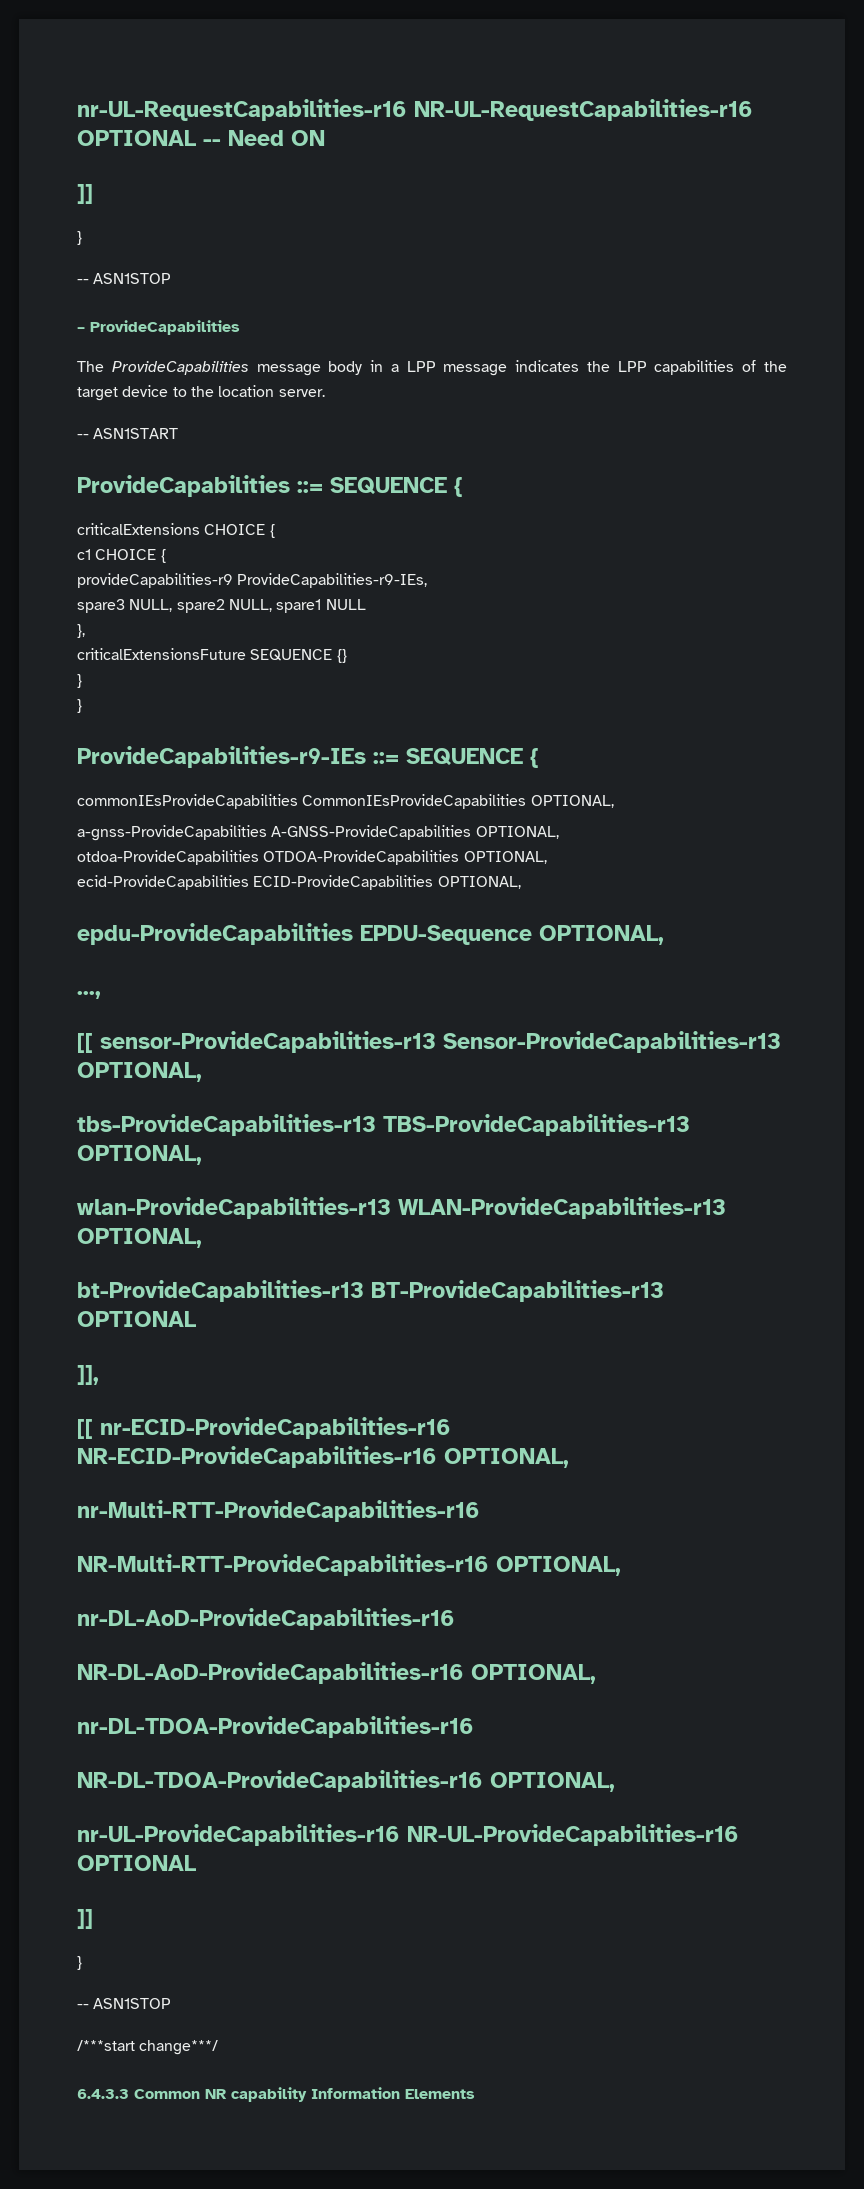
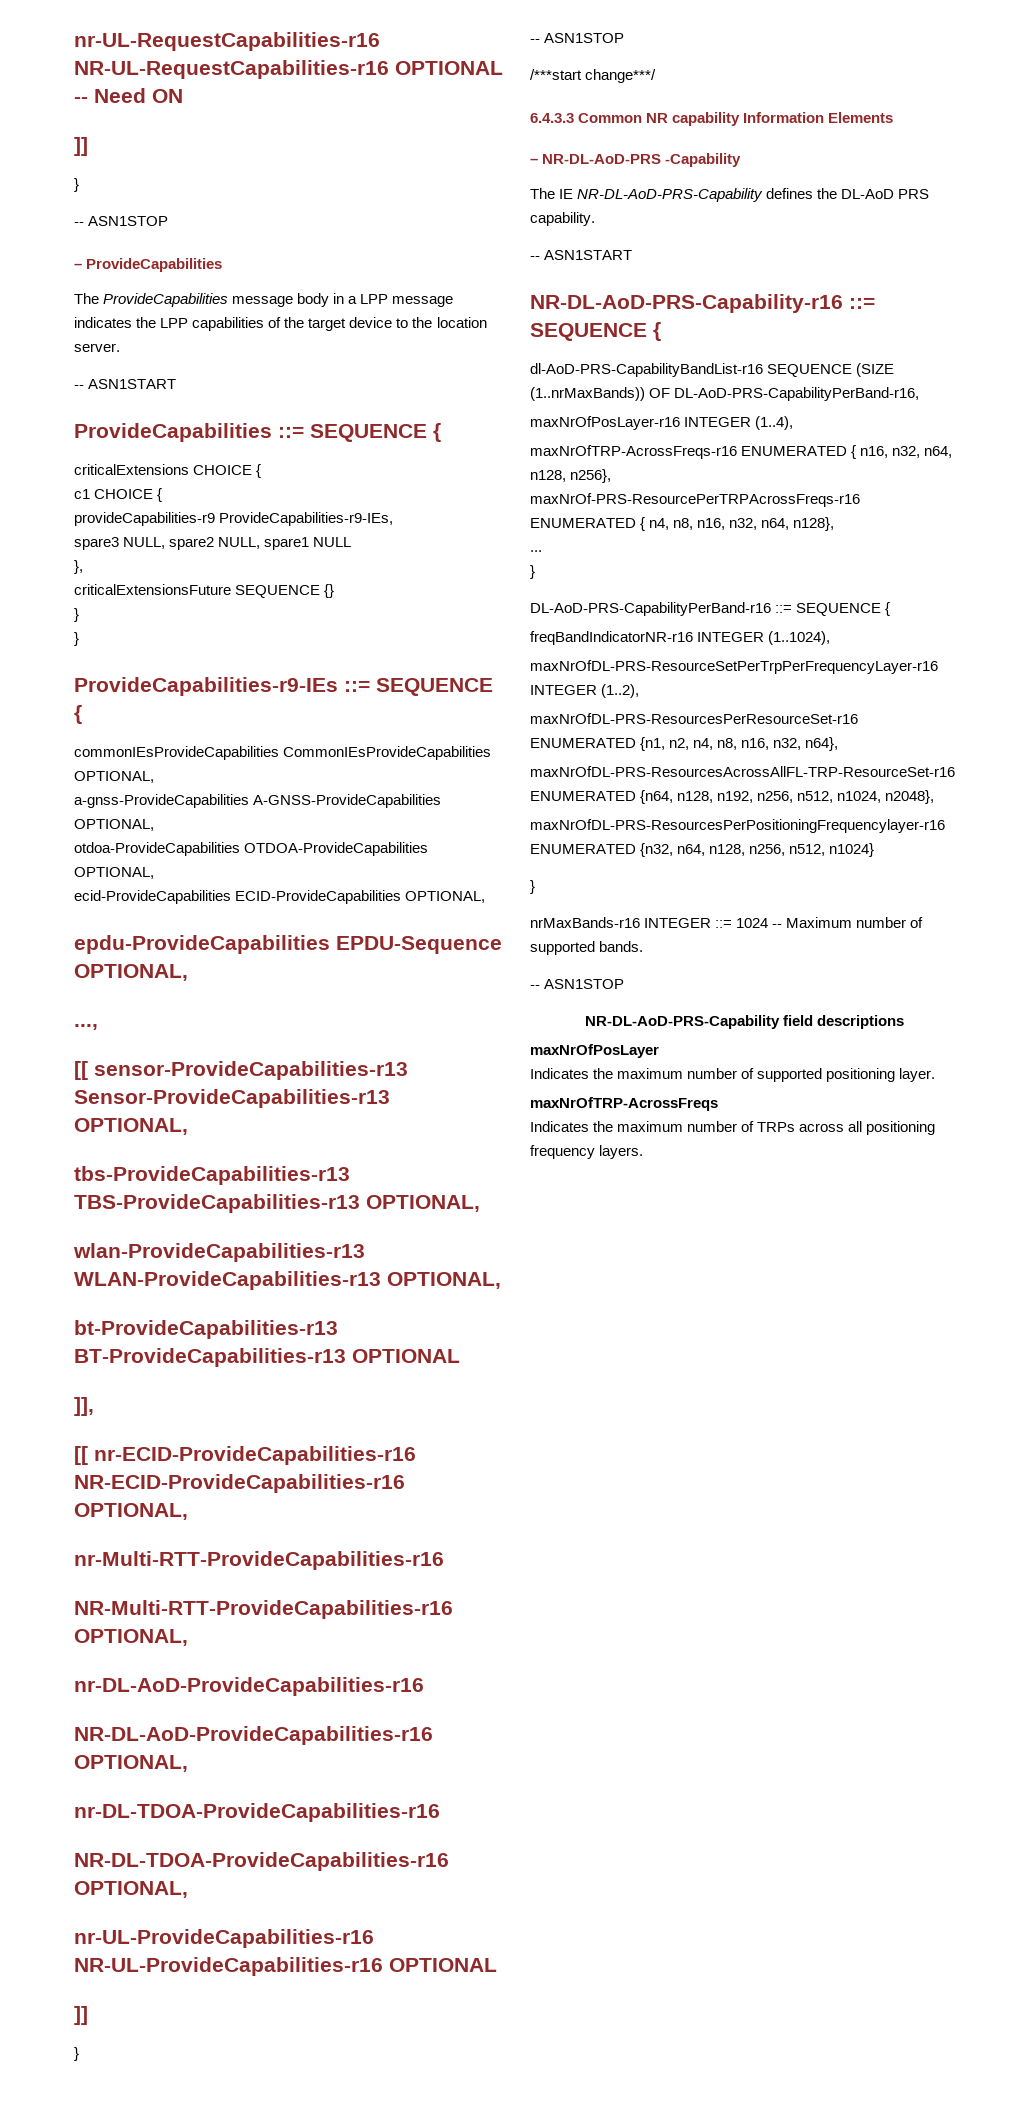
+ – NR-DL-AoD-PRS -Capability
+ The IE NR-DL-AoD-PRS-Capability defines the DL-AoD PRS capability.
+ -- ASN1START
+ NR-DL-AoD-PRS-Capability-r16 ::= SEQUENCE {
+ dl-AoD-PRS-CapabilityBandList-r16 SEQUENCE (SIZE (1..nrMaxBands)) OF DL-AoD-PRS-CapabilityPerBand-r16,
+ maxNrOfPosLayer-r16 INTEGER (1..4),
+ maxNrOfTRP-AcrossFreqs-r16 ENUMERATED { n16, n32, n64, n128, n256},
+ maxNrOf-PRS-ResourcePerTRPAcrossFreqs-r16 ENUMERATED { n4, n8, n16, n32, n64, n128},
+ ...
+ }
+ DL-AoD-PRS-CapabilityPerBand-r16 ::= SEQUENCE {
+ freqBandIndicatorNR-r16 INTEGER (1..1024),
+ maxNrOfDL-PRS-ResourceSetPerTrpPerFrequencyLayer-r16 INTEGER (1..2),
+ maxNrOfDL-PRS-ResourcesPerResourceSet-r16 ENUMERATED {n1, n2, n4, n8, n16, n32, n64},
+ maxNrOfDL-PRS-ResourcesAcrossAllFL-TRP-ResourceSet-r16 ENUMERATED {n64, n128, n192, n256, n512, n1024, n2048},
+ maxNrOfDL-PRS-ResourcesPerPositioningFrequencylayer-r16 ENUMERATED {n32, n64, n128, n256, n512, n1024}
+ }
+ nrMaxBands-r16 INTEGER ::= 1024 -- Maximum number of supported bands.
+ -- ASN1STOP
+ NR-DL-AoD-PRS-Capability field descriptions
+ maxNrOfPosLayer
+ Indicates the maximum number of supported positioning layer.
+ maxNrOfTRP-AcrossFreqs
+ Indicates the maximum number of TRPs across all positioning frequency layers.

